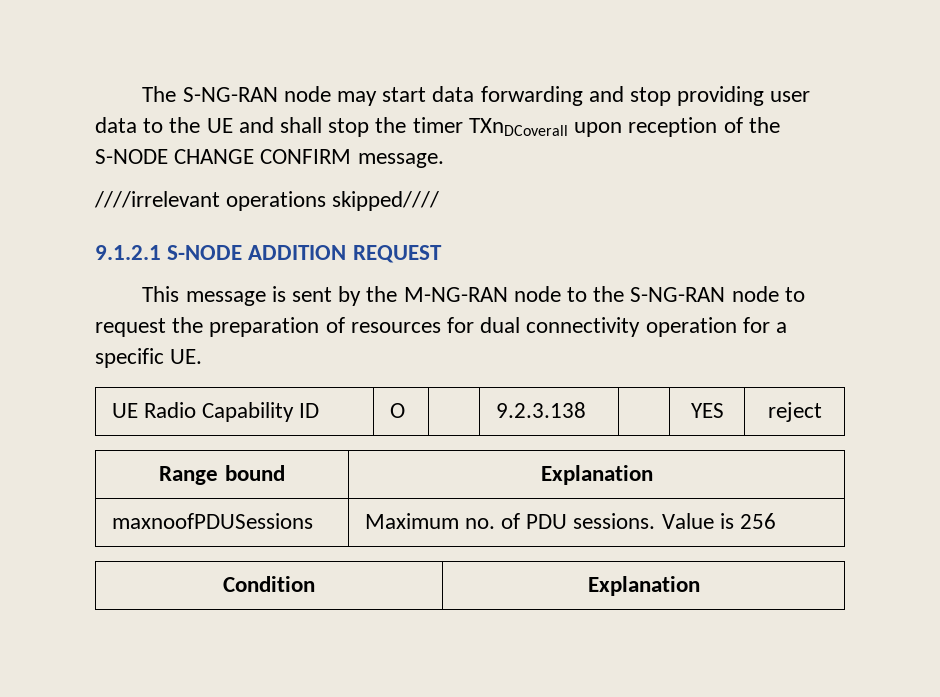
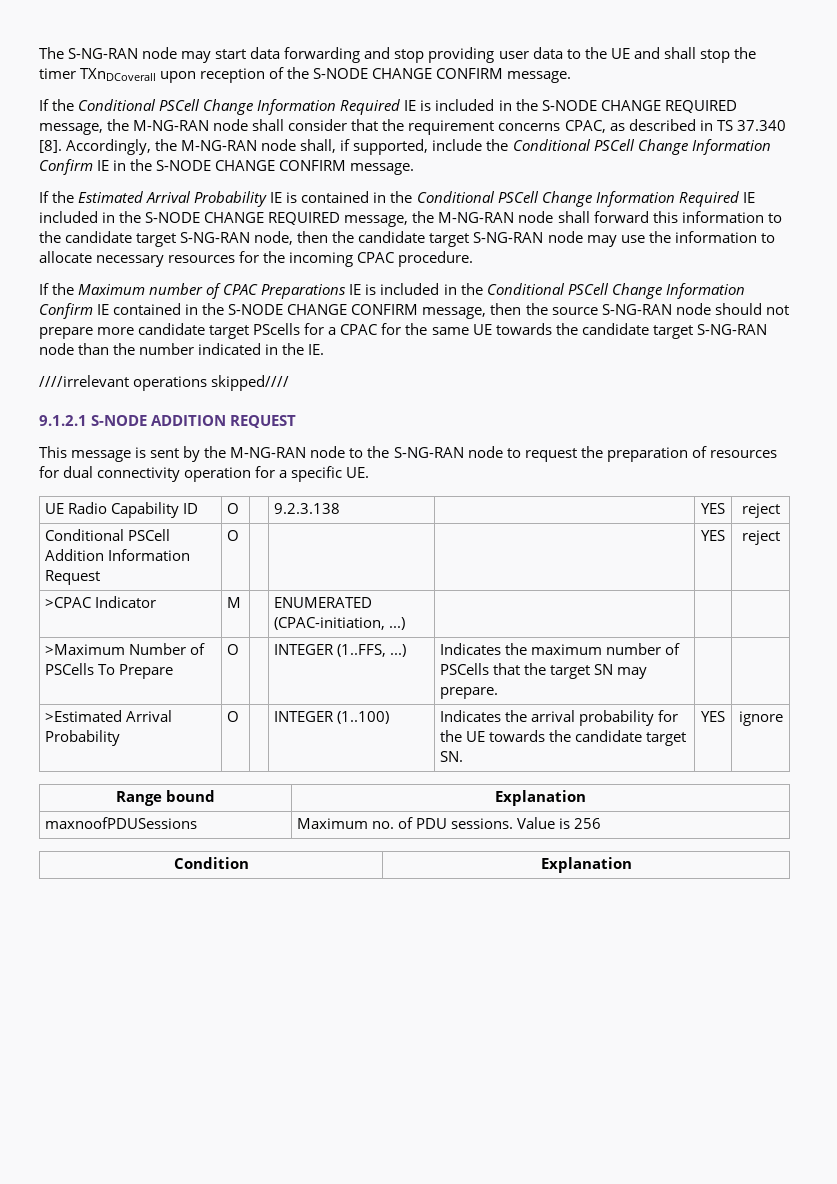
+ If the Conditional PSCell Change Information Required IE is included in the S-NODE CHANGE REQUIRED message, the M-NG-RAN node shall consider that the requirement concerns CPAC, as described in TS 37.340 [8]. Accordingly, the M-NG-RAN node shall, if supported, include the Conditional PSCell Change Information Confirm IE in the S-NODE CHANGE CONFIRM message.
+ If the Estimated Arrival Probability IE is contained in the Conditional PSCell Change Information Required IE included in the S-NODE CHANGE REQUIRED message, the M-NG-RAN node shall forward this information to the candidate target S-NG-RAN node, then the candidate target S-NG-RAN node may use the information to allocate necessary resources for the incoming CPAC procedure.
+ If the Maximum number of CPAC Preparations IE is included in the Conditional PSCell Change Information Confirm IE contained in the S-NODE CHANGE CONFIRM message, then the source S-NG-RAN node should not prepare more candidate target PScells for a CPAC for the same UE towards the candidate target S-NG-RAN node than the number indicated in the IE.
+ Conditional PSCell Addition Information Request | O | | | | YES | reject
+ >CPAC Indicator | M | | ENUMERATED (CPAC-initiation, ...) | | |
+ >Maximum Number of PSCells To Prepare | O | | INTEGER (1..FFS, ...) | Indicates the maximum number of PSCells that the target SN may prepare. | |
+ >Estimated Arrival Probability | O | | INTEGER (1..100) | Indicates the arrival probability for the UE towards the candidate target SN. | YES | ignore

